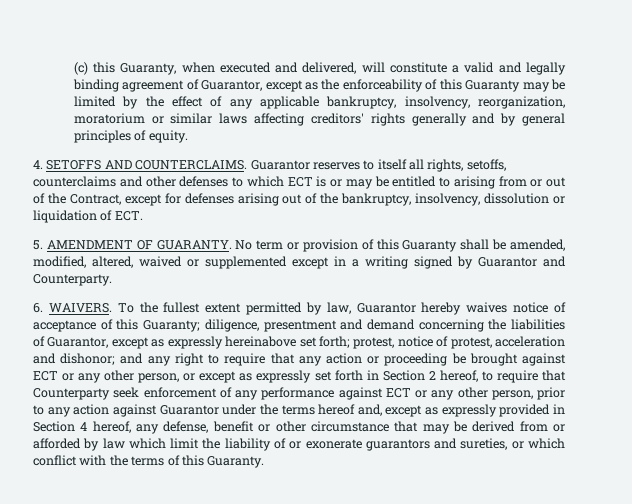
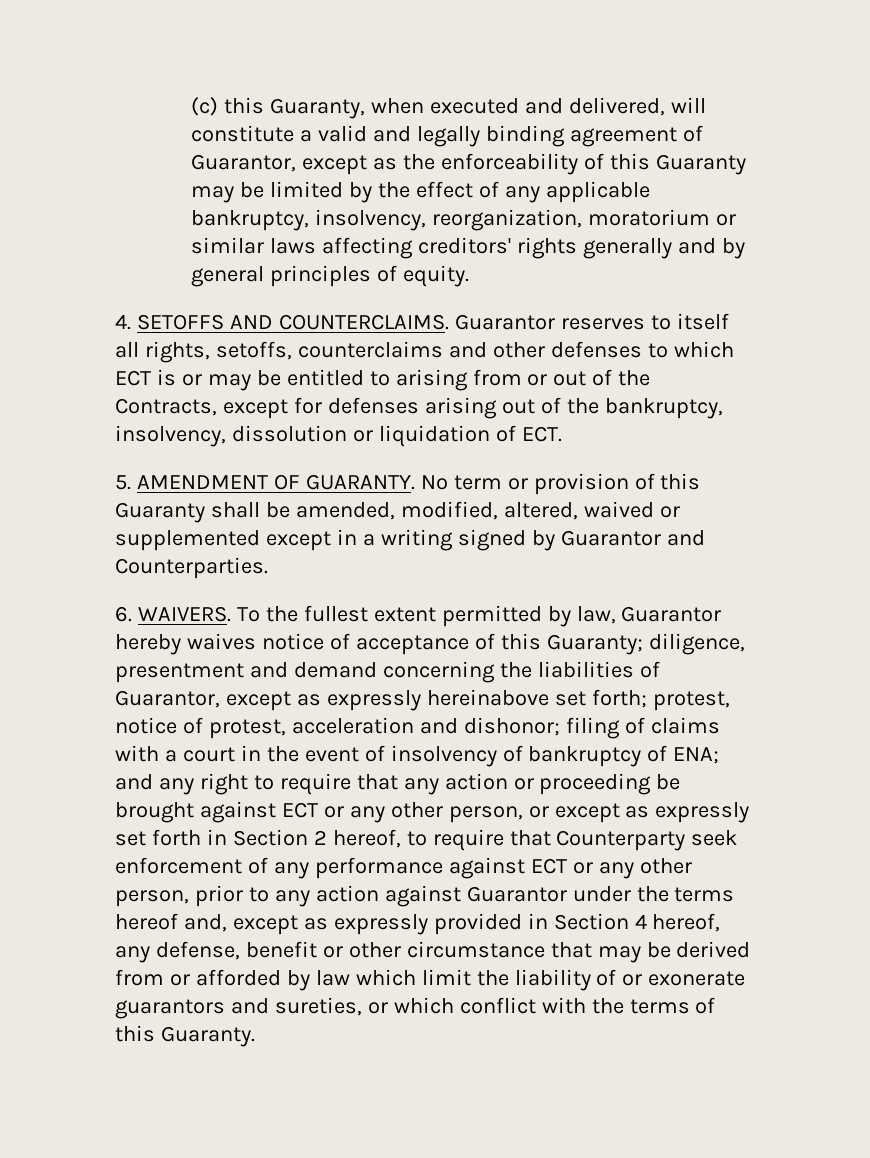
- Guarantor reserves to itself all rights, setoffs, counterclaims and other defenses to which ECT is or may be entitled to arising from or out of the Contract, except for defenses arising out of the bankruptcy, insolvency, dissolution or liquidation of ECT.
+ Guarantor reserves to itself all rights, setoffs, counterclaims and other defenses to which ECT is or may be entitled to arising from or out of the Contracts, except for defenses arising out of the bankruptcy, insolvency, dissolution or liquidation of ECT.
- No term or provision of this Guaranty shall be amended, modified, altered, waived or supplemented except in a writing signed by Guarantor and Counterparty.
+ No term or provision of this Guaranty shall be amended, modified, altered, waived or supplemented except in a writing signed by Guarantor and Counterparties.
+ filing of claims with a court in the event of insolvency of bankruptcy of ENA;

